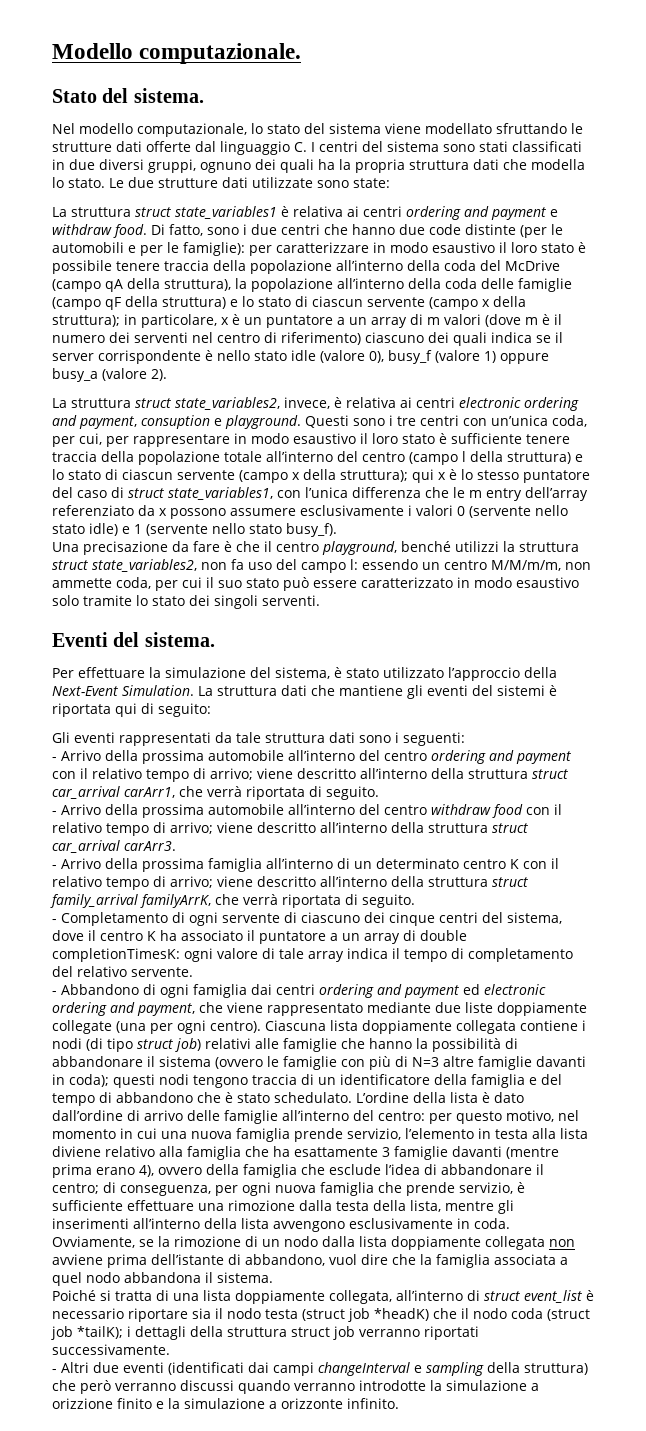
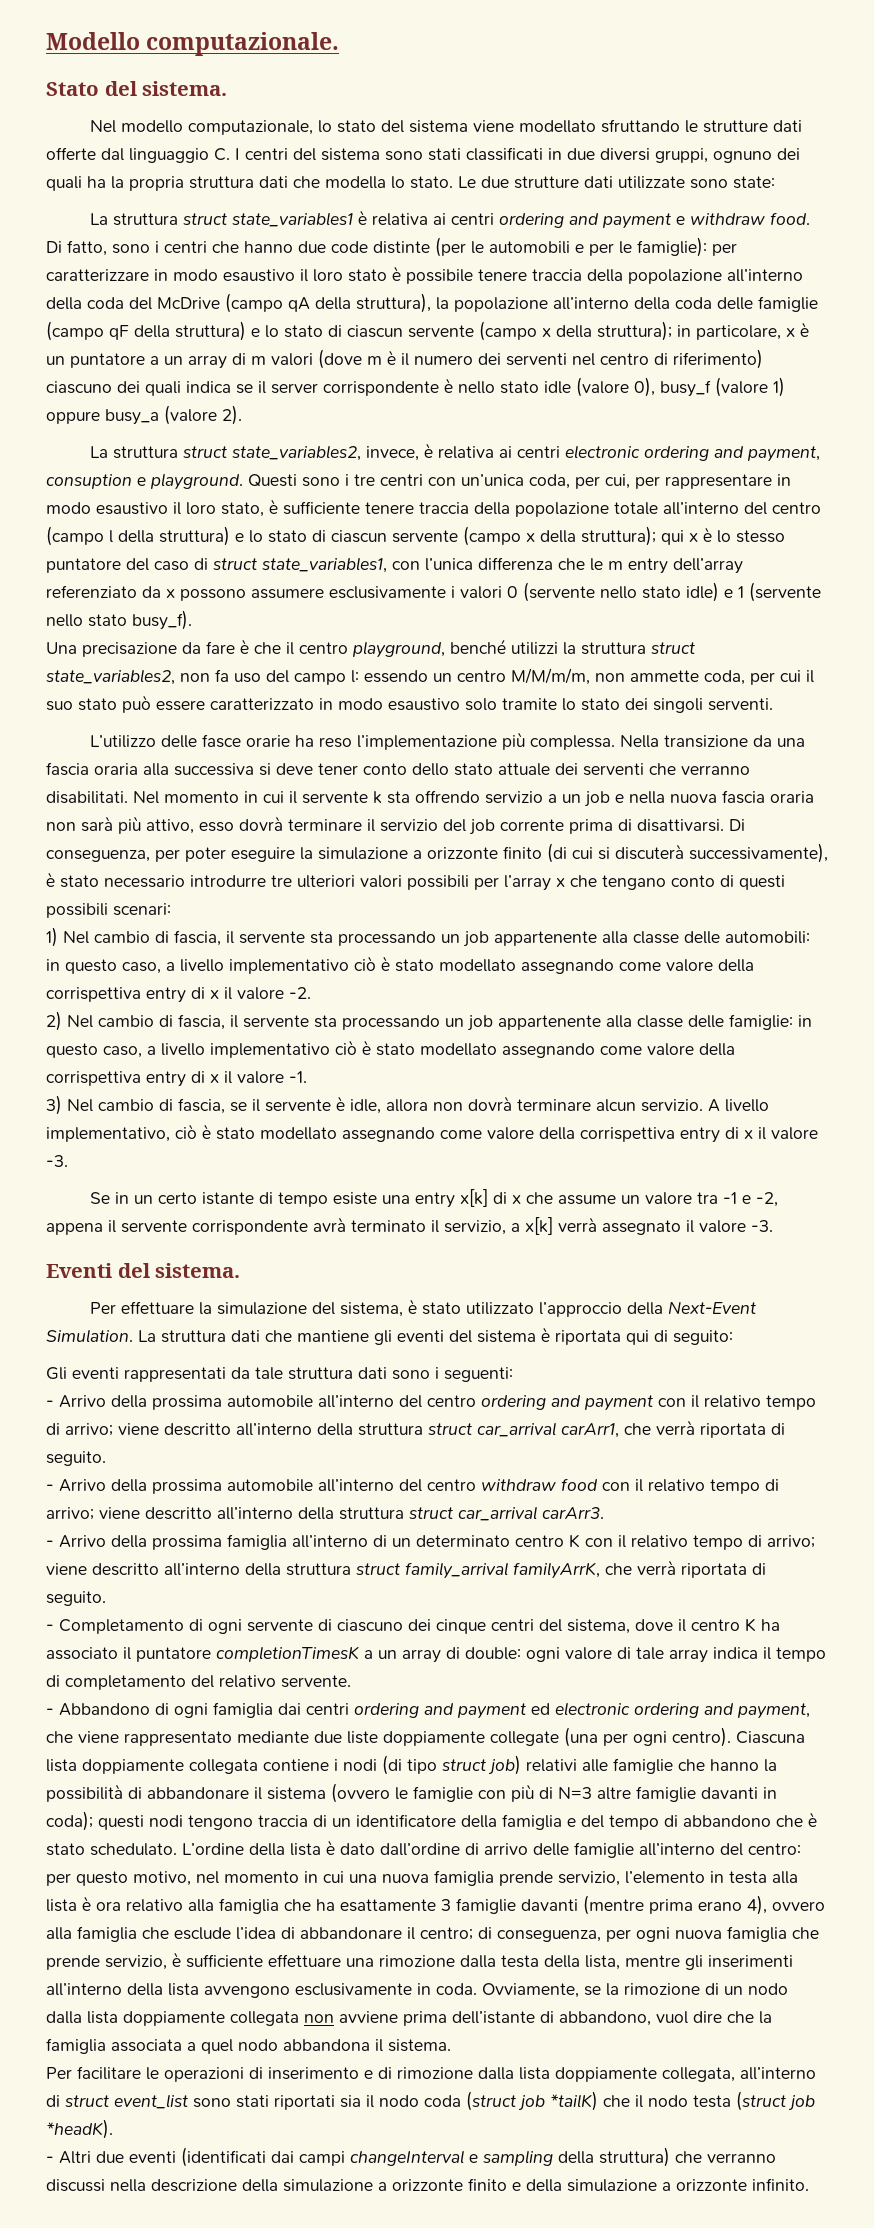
- Di fatto, sono i due centri che hanno due code distinte (per le automobili e per le famiglie):
+ Di fatto, sono i centri che hanno due code distinte (per le automobili e per le famiglie):
- Questi sono i tre centri con un’unica coda, per cui, per rappresentare in modo esaustivo il loro stato è sufficiente tenere traccia della popolazione totale all’interno del centro (campo l della struttura) e lo stato di ciascun servente (campo x della struttura);
+ Questi sono i tre centri con un’unica coda, per cui, per rappresentare in modo esaustivo il loro stato, è sufficiente tenere traccia della popolazione totale all’interno del centro (campo l della struttura) e lo stato di ciascun servente (campo x della struttura);
+ L’utilizzo delle fasce orarie ha reso l’implementazione più complessa. Nella transizione da una fascia oraria alla successiva si deve tener conto dello stato attuale dei serventi che verranno disabilitati. Nel momento in cui il servente k sta offrendo servizio a un job e nella nuova fascia oraria non sarà più attivo, esso dovrà terminare il servizio del job corrente prima di disattivarsi. Di conseguenza, per poter eseguire la simulazione a orizzonte finito (di cui si discuterà successivamente), è stato necessario introdurre tre ulteriori valori possibili per l’array x che tengano conto di questi possibili scenari:
+ 1) Nel cambio di fascia, il servente sta processando un job appartenente alla classe delle automobili: in questo caso, a livello implementativo ciò è stato modellato assegnando come valore della corrispettiva entry di x il valore -2.
+ 2) Nel cambio di fascia, il servente sta processando un job appartenente alla classe delle famiglie: in questo caso, a livello implementativo ciò è stato modellato assegnando come valore della corrispettiva entry di x il valore -1.
+ 3) Nel cambio di fascia, se il servente è idle, allora non dovrà terminare alcun servizio. A livello implementativo, ciò è stato modellato assegnando come valore della corrispettiva entry di x il valore -3.
+ Se in un certo istante di tempo esiste una entry x[k] di x che assume un valore tra -1 e -2, appena il servente corrispondente avrà terminato il servizio, a x[k] verrà assegnato il valore -3.
- La struttura dati che mantiene gli eventi del sistemi è riportata qui di seguito:
+ La struttura dati che mantiene gli eventi del sistema è riportata qui di seguito:
- - Completamento di ogni servente di ciascuno dei cinque centri del sistema, dove il centro K ha associato il puntatore a un array di double completionTimesK: ogni valore di tale array indica il tempo di completamento del relativo servente.
+ - Completamento di ogni servente di ciascuno dei cinque centri del sistema, dove il centro K ha associato il puntatore completionTimesK a un array di double: ogni valore di tale array indica il tempo di completamento del relativo servente.
- per questo motivo, nel momento in cui una nuova famiglia prende servizio, l’elemento in testa alla lista diviene relativo alla famiglia che ha esattamente 3 famiglie davanti (mentre prima erano 4), ovvero della famiglia che esclude l’idea di abbandonare il centro;
+ per questo motivo, nel momento in cui una nuova famiglia prende servizio, l’elemento in testa alla lista è ora relativo alla famiglia che ha esattamente 3 famiglie davanti (mentre prima erano 4), ovvero alla famiglia che esclude l’idea di abbandonare il centro;
- Poiché si tratta di una lista doppiamente collegata, all’interno di struct event_list è necessario riportare sia il nodo testa (struct job *headK) che il nodo coda (struct job *tailK); i dettagli della struttura struct job verranno riportati successivamente.
+ Per facilitare le operazioni di inserimento e di rimozione dalla lista doppiamente collegata, all’interno di struct event_list sono stati riportati sia il nodo coda (struct job *tailK) che il nodo testa (struct job *headK).
- - Altri due eventi (identificati dai campi changeInterval e sampling della struttura) che però verranno discussi quando verranno introdotte la simulazione a orizzione finito e la simulazione a orizzonte infinito.
+ - Altri due eventi (identificati dai campi changeInterval e sampling della struttura) che verranno discussi nella descrizione della simulazione a orizzonte finito e della simulazione a orizzonte infinito.

